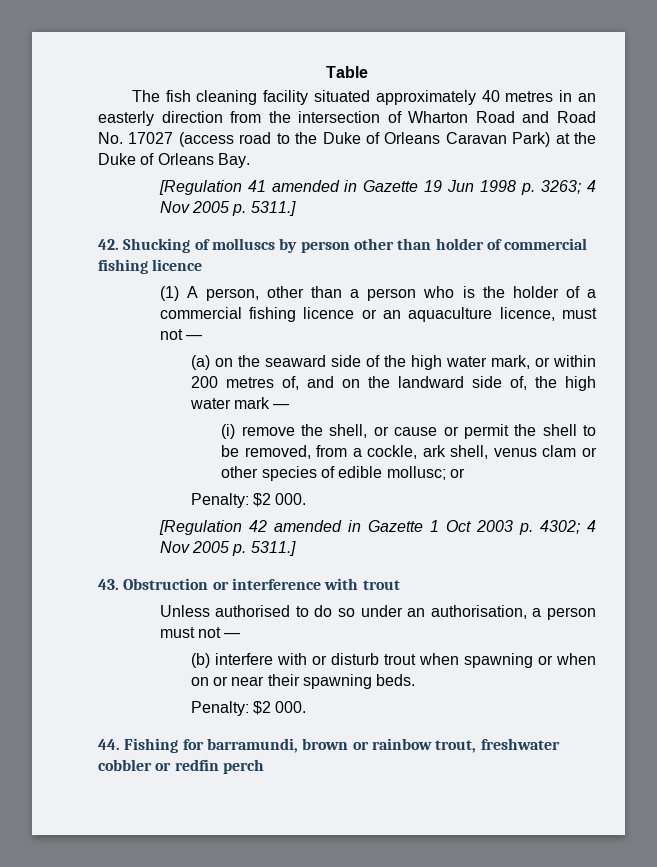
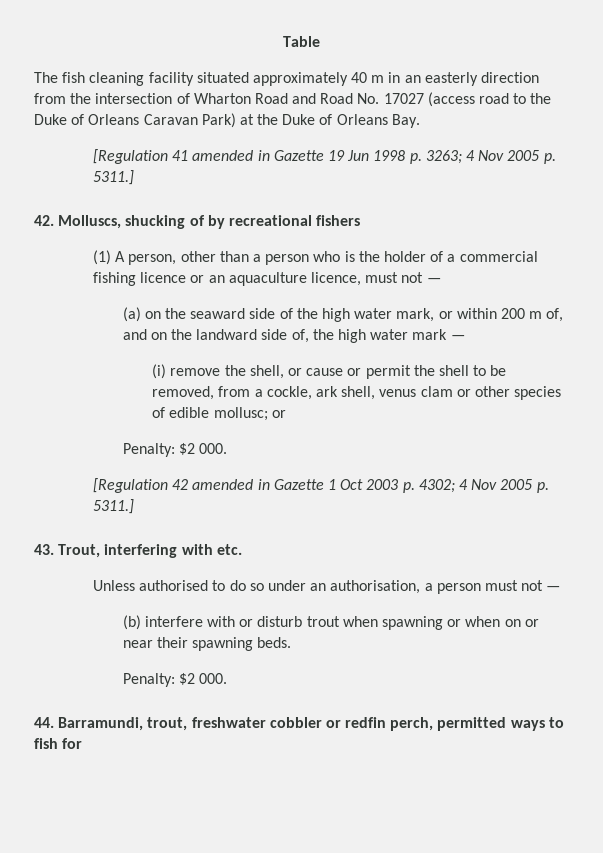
- The fish cleaning facility situated approximately 40 metres in an easterly direction from the intersection of Wharton Road and Road No. 17027 (access road to the Duke of Orleans Caravan Park) at the Duke of Orleans Bay.
+ The fish cleaning facility situated approximately 40 m in an easterly direction from the intersection of Wharton Road and Road No. 17027 (access road to the Duke of Orleans Caravan Park) at the Duke of Orleans Bay.
- 42. Shucking of molluscs by person other than holder of commercial fishing licence
+ 42. Molluscs, shucking of by recreational fishers
- (a) on the seaward side of the high water mark, or within 200 metres of, and on the landward side of, the high water mark —
+ (a) on the seaward side of the high water mark, or within 200 m of, and on the landward side of, the high water mark —
- 43. Obstruction or interference with trout
+ 43. Trout, interfering with etc.
- 44. Fishing for barramundi, brown or rainbow trout, freshwater cobbler or redfin perch
+ 44. Barramundi, trout, freshwater cobbler or redfin perch, permitted ways to fish for

